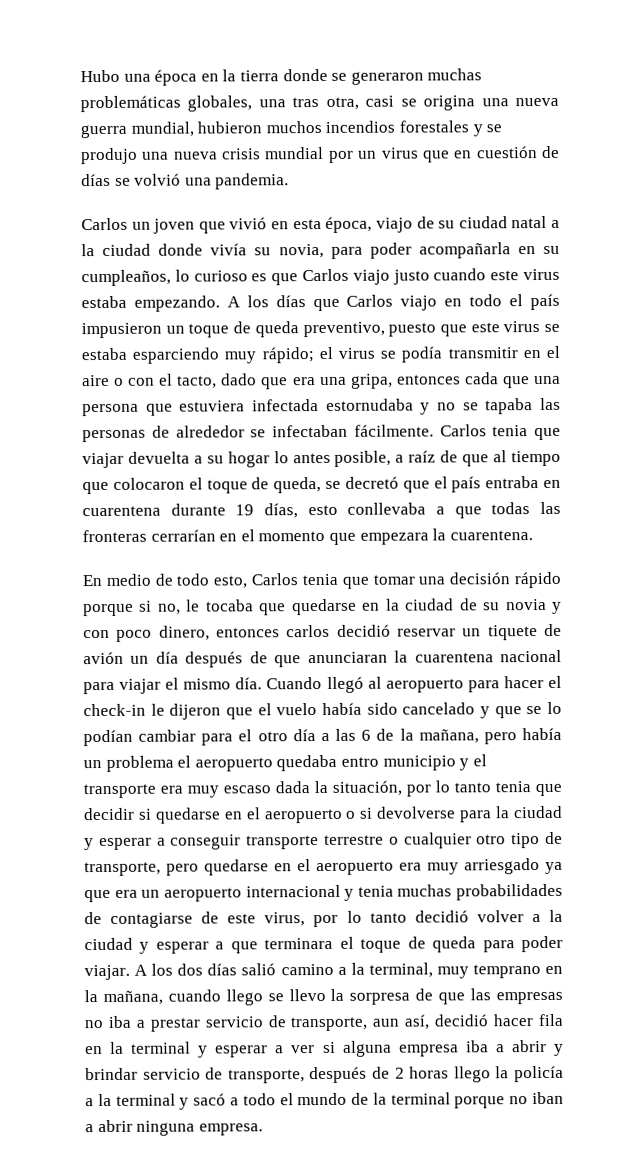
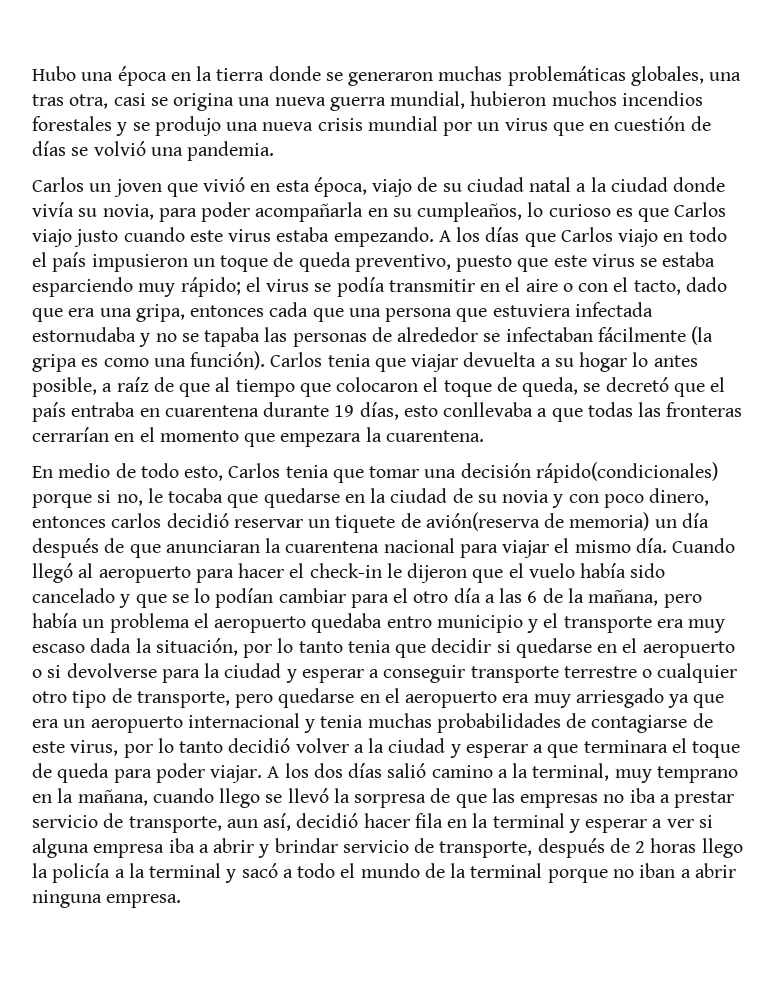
- el virus se podía transmitir en el aire o con el tacto, dado que era una gripa, entonces cada que una persona que estuviera infectada estornudaba y no se tapaba las personas de alrededor se infectaban fácilmente.
+ el virus se podía transmitir en el aire o con el tacto, dado que era una gripa, entonces cada que una persona que estuviera infectada estornudaba y no se tapaba las personas de alrededor se infectaban fácilmente (la gripa es como una función).
- En medio de todo esto, Carlos tenia que tomar una decisión rápido porque si no, le tocaba que quedarse en la ciudad de su novia y con poco dinero, entonces carlos decidió reservar un tiquete de avión un día después de que anunciaran la cuarentena nacional para viajar el mismo día.
+ En medio de todo esto, Carlos tenia que tomar una decisión rápido(condicionales) porque si no, le tocaba que quedarse en la ciudad de su novia y con poco dinero, entonces carlos decidió reservar un tiquete de avión(reserva de memoria) un día después de que anunciaran la cuarentena nacional para viajar el mismo día.
- A los dos días salió camino a la terminal, muy temprano en la mañana, cuando llego se llevo la sorpresa de que las empresas no iba a prestar servicio de transporte, aun así, decidió hacer fila en la terminal y esperar a ver si alguna empresa iba a abrir y brindar servicio de transporte, después de 2 horas llego la policía a la terminal y sacó a todo el mundo de la terminal porque no iban a abrir ninguna empresa.
+ A los dos días salió camino a la terminal, muy temprano en la mañana, cuando llego se llevó la sorpresa de que las empresas no iba a prestar servicio de transporte, aun así, decidió hacer fila en la terminal y esperar a ver si alguna empresa iba a abrir y brindar servicio de transporte, después de 2 horas llego la policía a la terminal y sacó a todo el mundo de la terminal porque no iban a abrir ninguna empresa.

